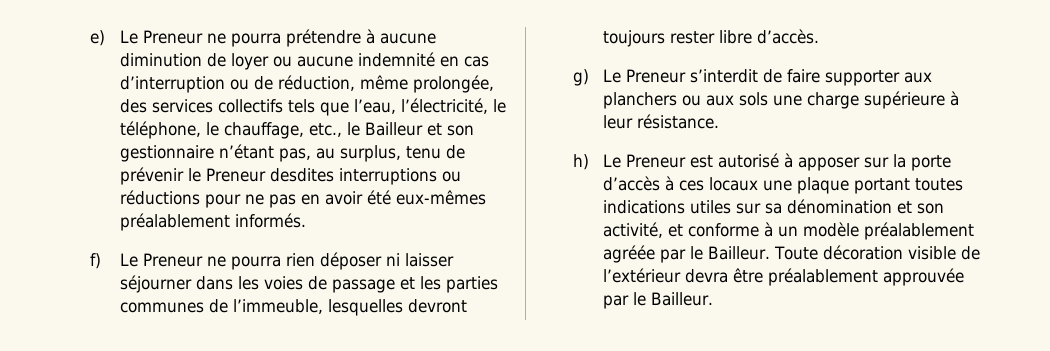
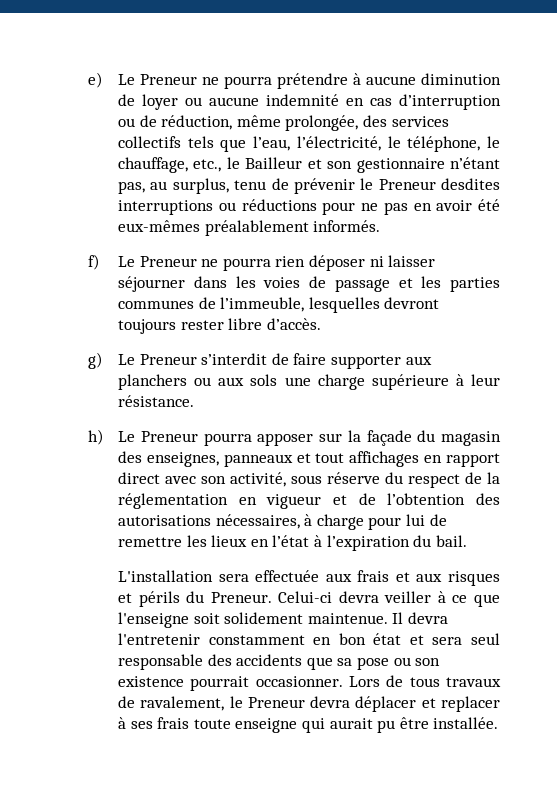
- h) Le Preneur est autorisé à apposer sur la porte d’accès à ces locaux une plaque portant toutes indications utiles sur sa dénomination et son activité, et conforme à un modèle préalablement agréée par le Bailleur. Toute décoration visible de l’extérieur devra être préalablement approuvée par le Bailleur.
+ h) Le Preneur pourra apposer sur la façade du magasin des enseignes, panneaux et tout affichages en rapport direct avec son activité, sous réserve du respect de la réglementation en vigueur et de l’obtention des autorisations nécessaires, à charge pour lui de remettre les lieux en l’état à l’expiration du bail.
+ L'installation sera effectuée aux frais et aux risques et périls du Preneur. Celui-ci devra veiller à ce que l'enseigne soit solidement maintenue. Il devra l'entretenir constamment en bon état et sera seul responsable des accidents que sa pose ou son existence pourrait occasionner. Lors de tous travaux de ravalement, le Preneur devra déplacer et replacer à ses frais toute enseigne qui aurait pu être installée.

